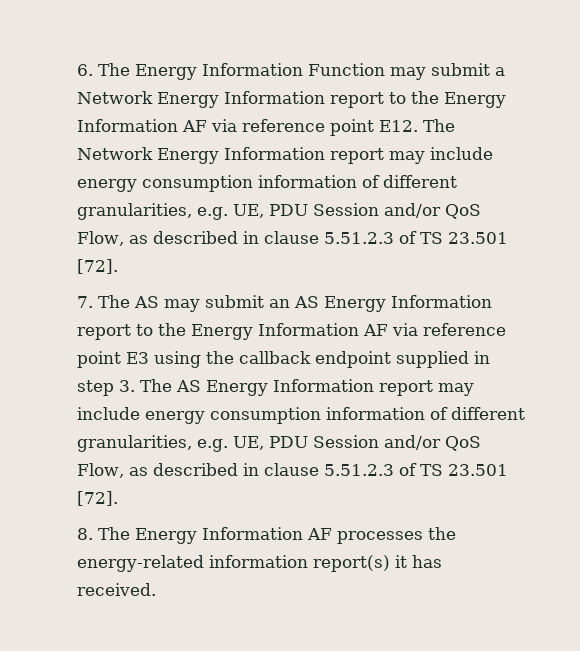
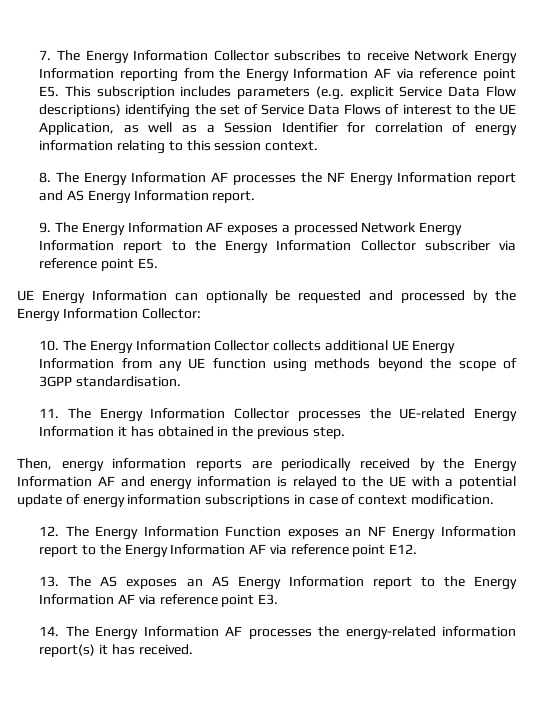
- 6. The Energy Information Function may submit a Network Energy Information report to the Energy Information AF via reference point E12. The Network Energy Information report may include energy consumption information of different granularities, e.g. UE, PDU Session and/or QoS Flow, as described in clause 5.51.2.3 of TS 23.501 [72].
- 7. The AS may submit an AS Energy Information report to the Energy Information AF via reference point E3 using the callback endpoint supplied in step 3. The AS Energy Information report may include energy consumption information of different granularities, e.g. UE, PDU Session and/or QoS Flow, as described in clause 5.51.2.3 of TS 23.501 [72].
- 8. The Energy Information AF processes the energy-related information report(s) it has received.
+ 7. The Energy Information Collector subscribes to receive Network Energy Information reporting from the Energy Information AF via reference point E5. This subscription includes parameters (e.g. explicit Service Data Flow descriptions) identifying the set of Service Data Flows of interest to the UE Application, as well as a Session Identifier for correlation of energy information relating to this session context.
+ 8. The Energy Information AF processes the NF Energy Information report and AS Energy Information report.
+ 9. The Energy Information AF exposes a processed Network Energy Information report to the Energy Information Collector subscriber via reference point E5.
+ UE Energy Information can optionally be requested and processed by the Energy Information Collector:
+ 10. The Energy Information Collector collects additional UE Energy Information from any UE function using methods beyond the scope of 3GPP standardisation.
+ 11. The Energy Information Collector processes the UE-related Energy Information it has obtained in the previous step.
+ Then, energy information reports are periodically received by the Energy Information AF and energy information is relayed to the UE with a potential update of energy information subscriptions in case of context modification.
+ 12. The Energy Information Function exposes an NF Energy Information report to the Energy Information AF via reference point E12.
+ 13. The AS exposes an AS Energy Information report to the Energy Information AF via reference point E3.
+ 14. The Energy Information AF processes the energy-related information report(s) it has received.

